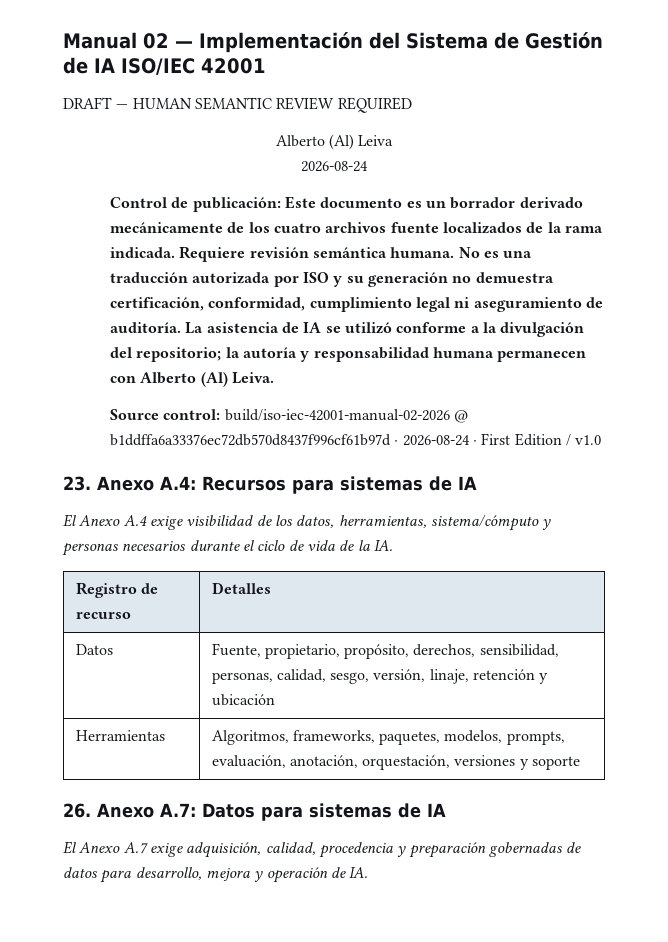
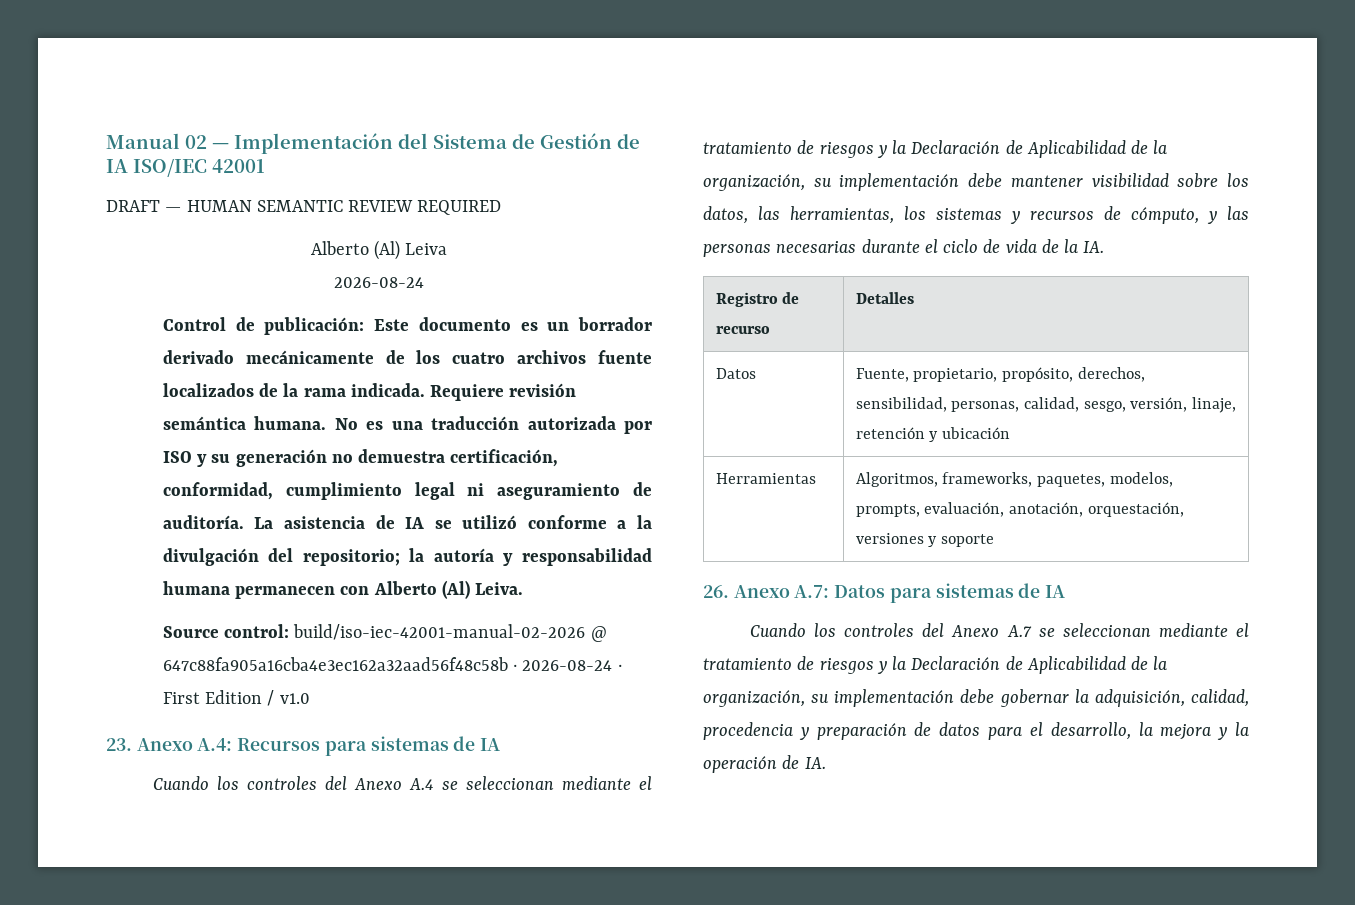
- Source control: build/iso-iec-42001-manual-02-2026 @ b1ddffa6a33376ec72db570d8437f996cf61b97d · 2026-08-24 · First Edition / v1.0
+ Source control: build/iso-iec-42001-manual-02-2026 @ 647c88fa905a16cba4e3ec162a32aad56f48c58b · 2026-08-24 · First Edition / v1.0
- El Anexo A.4 exige visibilidad de los datos, herramientas, sistema/cómputo y personas necesarios durante el ciclo de vida de la IA.
+ Cuando los controles del Anexo A.4 se seleccionan mediante el tratamiento de riesgos y la Declaración de Aplicabilidad de la organización, su implementación debe mantener visibilidad sobre los datos, las herramientas, los sistemas y recursos de cómputo, y las personas necesarias durante el ciclo de vida de la IA.
- El Anexo A.7 exige adquisición, calidad, procedencia y preparación gobernadas de datos para desarrollo, mejora y operación de IA.
+ Cuando los controles del Anexo A.7 se seleccionan mediante el tratamiento de riesgos y la Declaración de Aplicabilidad de la organización, su implementación debe gobernar la adquisición, calidad, procedencia y preparación de datos para el desarrollo, la mejora y la operación de IA.

